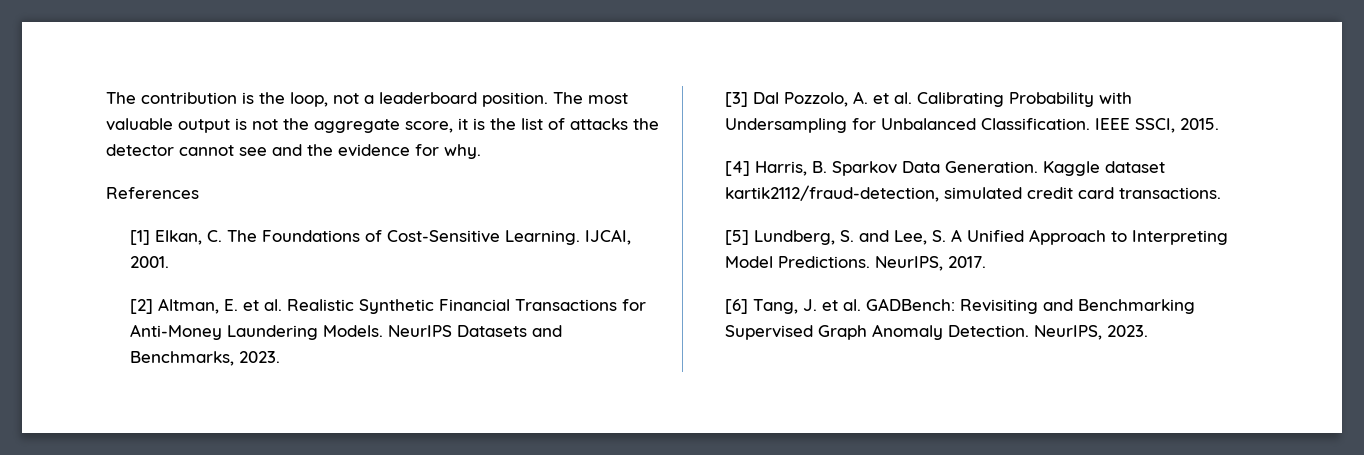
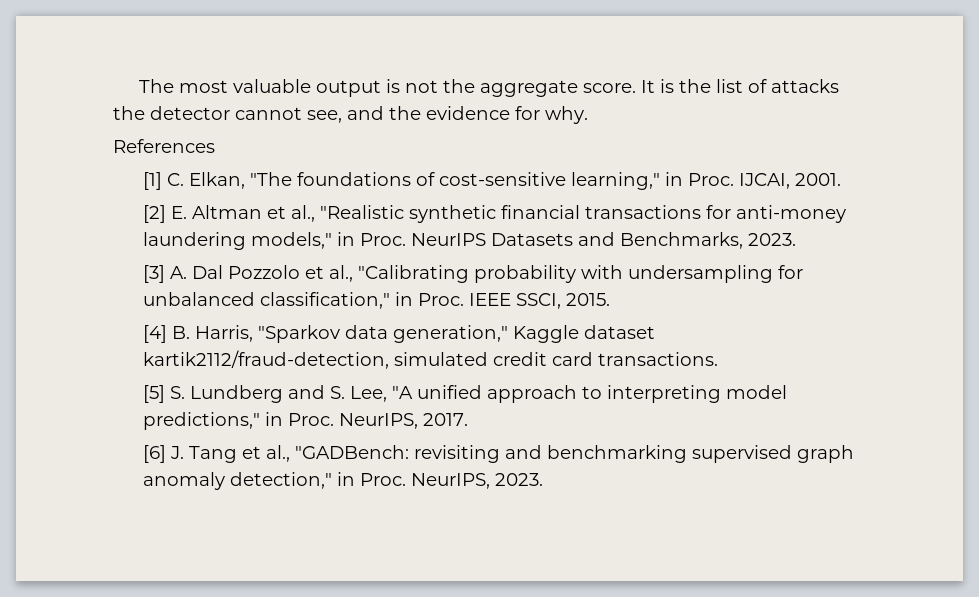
- The contribution is the loop, not a leaderboard position. The most valuable output is not the aggregate score, it is the list of attacks the detector cannot see and the evidence for why.
+ The most valuable output is not the aggregate score. It is the list of attacks the detector cannot see, and the evidence for why.
- [1] Elkan, C. The Foundations of Cost-Sensitive Learning. IJCAI, 2001.
- [2] Altman, E. et al. Realistic Synthetic Financial Transactions for Anti-Money Laundering Models.
+ [1] C. Elkan, "The foundations of cost-sensitive learning," in Proc. IJCAI, 2001.
+ [2] E. Altman et al., "Realistic synthetic financial transactions for anti-money laundering models," in Proc.
- [3] Dal Pozzolo, A. et al. Calibrating Probability with Undersampling for Unbalanced Classification.
+ [3] A. Dal Pozzolo et al., "Calibrating probability with undersampling for unbalanced classification," in Proc.
- [4] Harris, B. Sparkov Data Generation. Kaggle dataset kartik2112/fraud-detection, simulated credit card transactions.
+ [4] B. Harris, "Sparkov data generation," Kaggle dataset kartik2112/fraud-detection, simulated credit card transactions.
- [5] Lundberg, S. and Lee, S. A Unified Approach to Interpreting Model Predictions. NeurIPS, 2017.
- [6] Tang, J. et al. GADBench: Revisiting and Benchmarking Supervised Graph Anomaly Detection.
+ [5] S. Lundberg and S. Lee, "A unified approach to interpreting model predictions," in Proc. NeurIPS, 2017.
+ [6] J. Tang et al., "GADBench: revisiting and benchmarking supervised graph anomaly detection," in Proc.

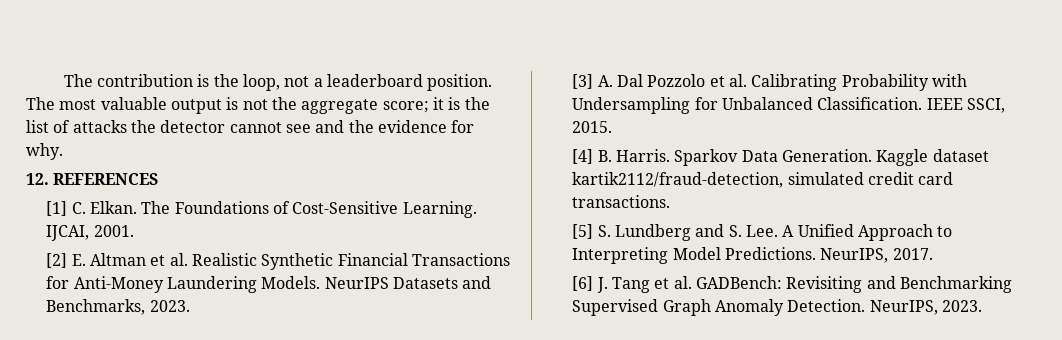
- The most valuable output is not the aggregate score. It is the list of attacks the detector cannot see, and the evidence for why.
+ The contribution is the loop, not a leaderboard position. The most valuable output is not the aggregate score; it is the list of attacks the detector cannot see and the evidence for why.
- References
+ 12. REFERENCES
- [1] C. Elkan, "The foundations of cost-sensitive learning," in Proc.
+ [1] C. Elkan. The Foundations of Cost-Sensitive Learning.
- [2] E. Altman et al., "Realistic synthetic financial transactions for anti-money laundering models," in Proc.
+ [2] E. Altman et al. Realistic Synthetic Financial Transactions for Anti-Money Laundering Models.
- [3] A. Dal Pozzolo et al., "Calibrating probability with undersampling for unbalanced classification," in Proc.
+ [3] A. Dal Pozzolo et al. Calibrating Probability with Undersampling for Unbalanced Classification.
- [4] B. Harris, "Sparkov data generation," Kaggle dataset kartik2112/fraud-detection, simulated credit card transactions.
+ [4] B. Harris. Sparkov Data Generation. Kaggle dataset kartik2112/fraud-detection, simulated credit card transactions.
- [5] S. Lundberg and S. Lee, "A unified approach to interpreting model predictions," in Proc.
+ [5] S. Lundberg and S. Lee. A Unified Approach to Interpreting Model Predictions.
- [6] J. Tang et al., "GADBench: revisiting and benchmarking supervised graph anomaly detection," in Proc.
+ [6] J. Tang et al. GADBench: Revisiting and Benchmarking Supervised Graph Anomaly Detection.

